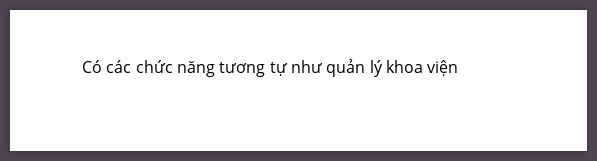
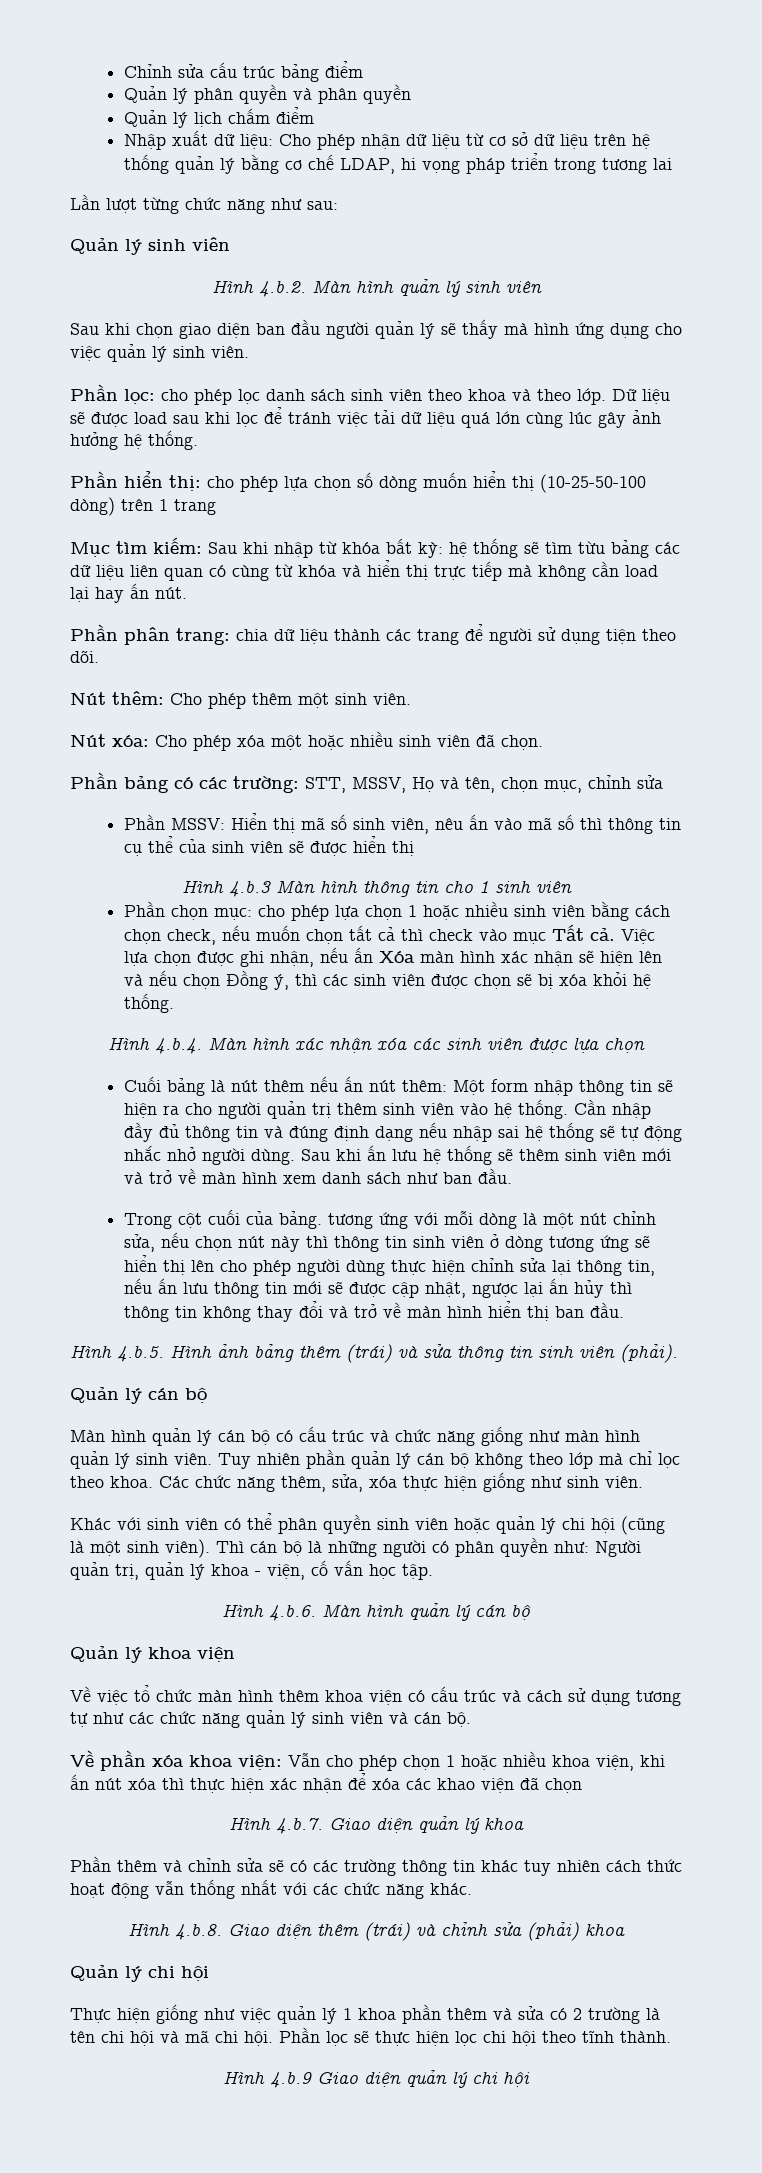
- Có các chức năng tương tự như quản lý khoa viện
+ Chỉnh sửa cấu trúc bảng điểm
+ Quản lý phân quyền và phân quyền
+ Quản lý lịch chấm điểm
+ Nhập xuất dữ liệu: Cho phép nhận dữ liệu từ cơ sở dữ liệu trên hệ thống quản lý bằng cơ chế LDAP, hi vọng pháp triển trong tương lai
+ Lần lượt từng chức năng như sau:
+ Quản lý sinh viên
+ Hình 4.b.2. Màn hình quản lý sinh viên
+ Sau khi chọn giao diện ban đầu người quản lý sẽ thấy mà hình ứng dụng cho việc quản lý sinh viên.
+ Phần lọc: cho phép lọc danh sách sinh viên theo khoa và theo lớp. Dữ liệu sẽ được load sau khi lọc để tránh việc tải dữ liệu quá lớn cùng lúc gây ảnh hưởng hệ thống.
+ Phần hiển thị: cho phép lựa chọn số dòng muốn hiển thị (10-25-50-100 dòng) trên 1 trang
+ Mục tìm kiếm: Sau khi nhập từ khóa bất kỳ: hệ thống sẽ tìm từu bảng các dữ liệu liên quan có cùng từ khóa và hiển thị trực tiếp mà không cần load lại hay ấn nút.
+ Phần phân trang: chia dữ liệu thành các trang để người sử dụng tiện theo dõi.
+ Nút thêm: Cho phép thêm một sinh viên.
+ Nút xóa: Cho phép xóa một hoặc nhiều sinh viên đã chọn.
+ Phần bảng có các trường: STT, MSSV, Họ và tên, chọn mục, chỉnh sửa
+ Phần MSSV: Hiển thị mã số sinh viên, nêu ấn vào mã số thì thông tin cụ thể của sinh viên sẽ được hiển thị
+ Hình 4.b.3 Màn hình thông tin cho 1 sinh viên
+ Phần chọn mục: cho phép lựa chọn 1 hoặc nhiều sinh viên bằng cách chọn check, nếu muốn chọn tất cả thì check vào mục Tất cả. Việc lựa chọn được ghi nhận, nếu ấn Xóa màn hình xác nhận sẽ hiện lên và nếu chọn Đồng ý, thì các sinh viên được chọn sẽ bị xóa khỏi hệ thống.
+ Hình 4.b.4. Màn hình xác nhận xóa các sinh viên được lựa chọn
+ Cuối bảng là nút thêm nếu ấn nút thêm: Một form nhập thông tin sẽ hiện ra cho người quản trị thêm sinh viên vào hệ thống. Cần nhập đầy đủ thông tin và đúng định dạng nếu nhập sai hệ thống sẽ tự động nhắc nhở người dùng. Sau khi ấn lưu hệ thống sẽ thêm sinh viên mới và trở về màn hình xem danh sách như ban đầu.
+ Trong cột cuối của bảng. tương ứng với mỗi dòng là một nút chỉnh sửa, nếu chọn nút này thì thông tin sinh viên ở dòng tương ứng sẽ hiển thị lên cho phép người dùng thực hiện chỉnh sửa lại thông tin, nếu ấn lưu thông tin mới sẽ được cập nhật, ngược lại ấn hủy thì thông tin không thay đổi và trở về màn hình hiển thị ban đầu.
+ Hình 4.b.5. Hình ảnh bảng thêm (trái) và sửa thông tin sinh viên (phải).
+ Quản lý cán bộ
+ Màn hình quản lý cán bộ có cấu trúc và chức năng giống như màn hình quản lý sinh viên. Tuy nhiên phần quản lý cán bộ không theo lớp mà chỉ lọc theo khoa. Các chức năng thêm, sửa, xóa thực hiện giống như sinh viên.
+ Khác với sinh viên có thể phân quyền sinh viên hoặc quản lý chi hội (cũng là một sinh viên). Thì cán bộ là những người có phân quyền như: Người quản trị, quản lý khoa - viện, cố vấn học tập.
+ Hình 4.b.6. Màn hình quản lý cán bộ
+ Quản lý khoa viện
+ Về việc tổ chức màn hình thêm khoa viện có cấu trúc và cách sử dụng tương tự như các chức năng quản lý sinh viên và cán bộ.
+ Về phần xóa khoa viện: Vẫn cho phép chọn 1 hoặc nhiều khoa viện, khi ấn nút xóa thì thực hiện xác nhận để xóa các khao viện đã chọn
+ Hình 4.b.7. Giao diện quản lý khoa
+ Phần thêm và chỉnh sửa sẽ có các trường thông tin khác tuy nhiên cách thức hoạt động vẫn thống nhất với các chức năng khác.
+ Hình 4.b.8. Giao diện thêm (trái) và chỉnh sửa (phải) khoa
+ Quản lý chi hội
+ Thực hiện giống như việc quản lý 1 khoa phần thêm và sửa có 2 trường là tên chi hội và mã chi hội. Phần lọc sẽ thực hiện lọc chi hội theo tĩnh thành.
+ Hình 4.b.9 Giao diện quản lý chi hội

